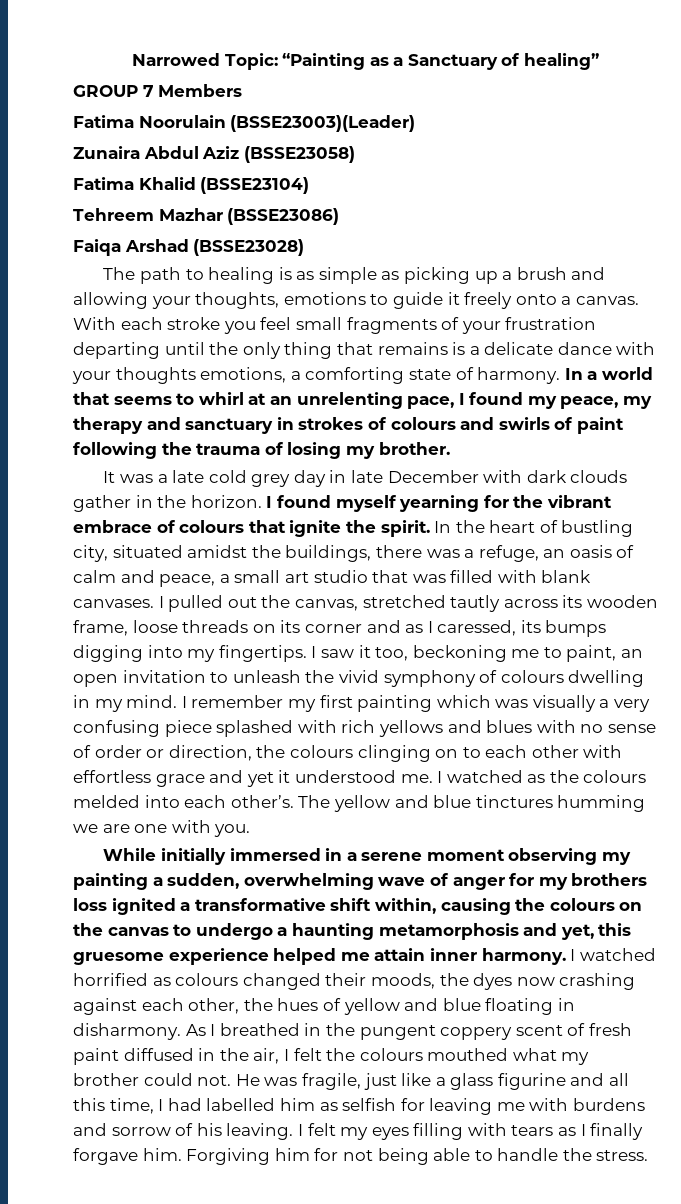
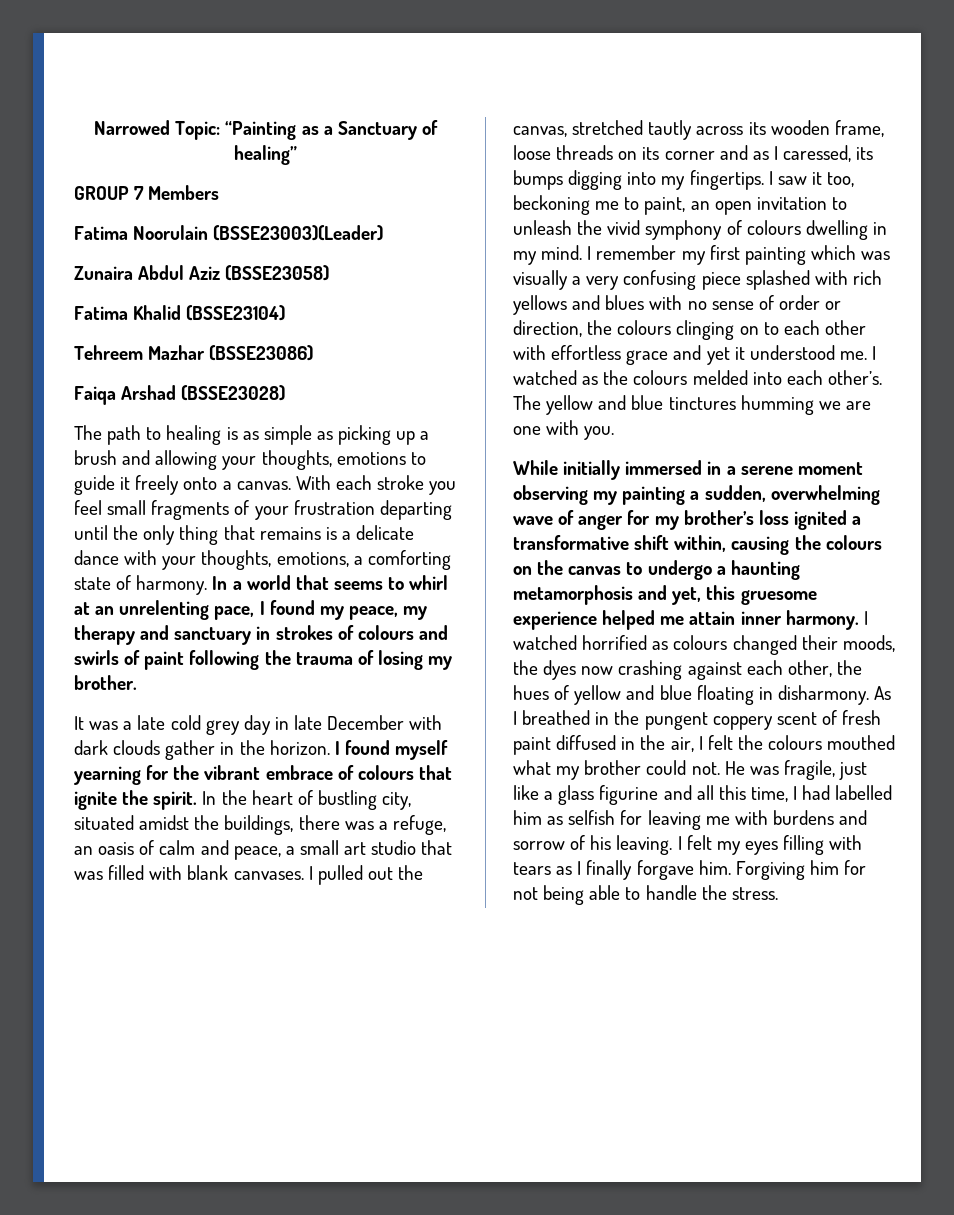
- With each stroke you feel small fragments of your frustration departing until the only thing that remains is a delicate dance with your thoughts emotions, a comforting state of harmony.
+ With each stroke you feel small fragments of your frustration departing until the only thing that remains is a delicate dance with your thoughts, emotions, a comforting state of harmony.
- While initially immersed in a serene moment observing my painting a sudden, overwhelming wave of anger for my brothers loss ignited a transformative shift within, causing the colours on the canvas to undergo a haunting metamorphosis and yet, this gruesome experience helped me attain inner harmony.
+ While initially immersed in a serene moment observing my painting a sudden, overwhelming wave of anger for my brother’s loss ignited a transformative shift within, causing the colours on the canvas to undergo a haunting metamorphosis and yet, this gruesome experience helped me attain inner harmony.

